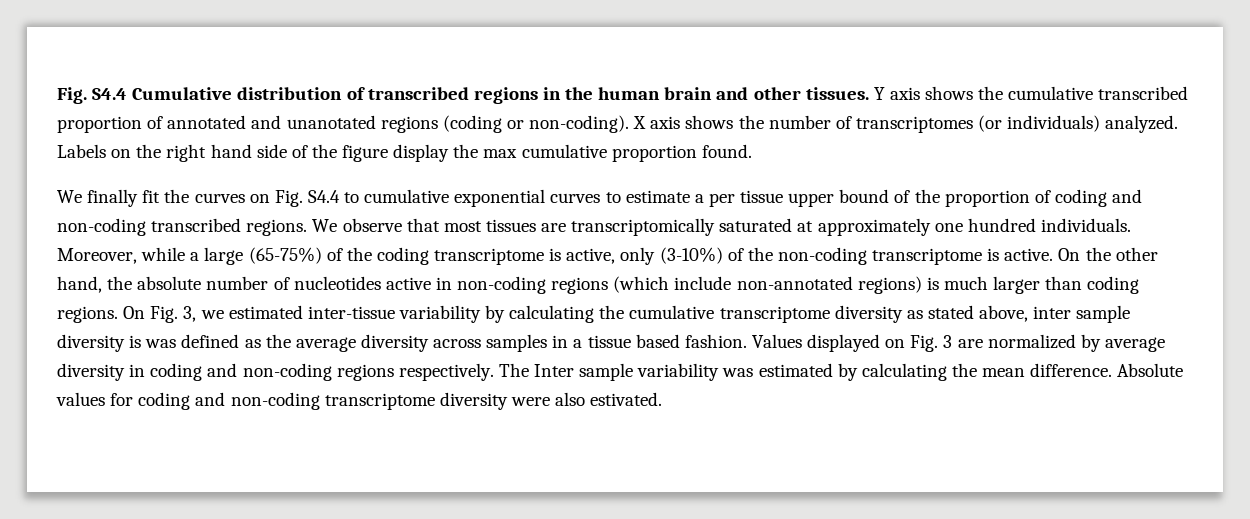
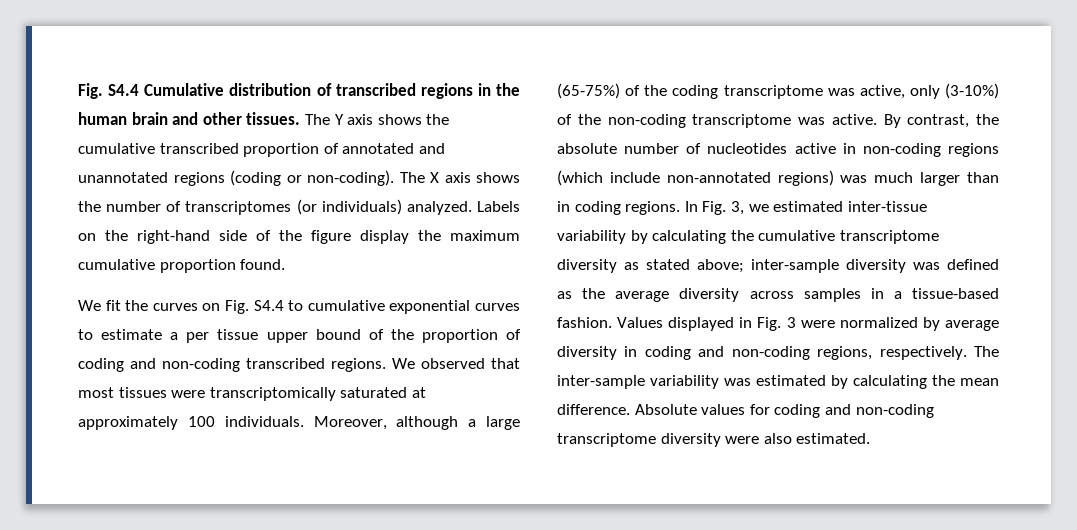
- Y axis shows the cumulative transcribed proportion of annotated and unanotated regions (coding or non-coding).
+ The Y axis shows the cumulative transcribed proportion of annotated and unannotated regions (coding or non-coding).
- X axis shows the number of transcriptomes (or individuals) analyzed.
+ The X axis shows the number of transcriptomes (or individuals) analyzed.
- Labels on the right hand side of the figure display the max cumulative proportion found.
+ Labels on the right-hand side of the figure display the maximum cumulative proportion found.
- We finally fit the curves on Fig. S4.4 to cumulative exponential curves to estimate a per tissue upper bound of the proportion of coding and non-coding transcribed regions.
+ We fit the curves on Fig. S4.4 to cumulative exponential curves to estimate a per tissue upper bound of the proportion of coding and non-coding transcribed regions.
- We observe that most tissues are transcriptomically saturated at approximately one hundred individuals.
+ We observed that most tissues were transcriptomically saturated at approximately 100 individuals.
- Moreover, while a large (65-75%) of the coding transcriptome is active, only (3-10%) of the non-coding transcriptome is active. On the other hand, the absolute number of nucleotides active in non-coding regions (which include non-annotated regions) is much larger than coding regions.
+ Moreover, although a large (65-75%) of the coding transcriptome was active, only (3-10%) of the non-coding transcriptome was active. By contrast, the absolute number of nucleotides active in non-coding regions (which include non-annotated regions) was much larger than in coding regions.
- On Fig. 3, we estimated inter-tissue variability by calculating the cumulative transcriptome diversity as stated above, inter sample diversity is was defined as the average diversity across samples in a tissue based fashion.
+ In Fig. 3, we estimated inter-tissue variability by calculating the cumulative transcriptome diversity as stated above; inter-sample diversity was defined as the average diversity across samples in a tissue-based fashion.
- Values displayed on Fig. 3 are normalized by average diversity in coding and non-coding regions respectively.
+ Values displayed in Fig. 3 were normalized by average diversity in coding and non-coding regions, respectively.
- The Inter sample variability was estimated by calculating the mean difference.
+ The inter-sample variability was estimated by calculating the mean difference.
- Absolute values for coding and non-coding transcriptome diversity were also estivated.
+ Absolute values for coding and non-coding transcriptome diversity were also estimated.

